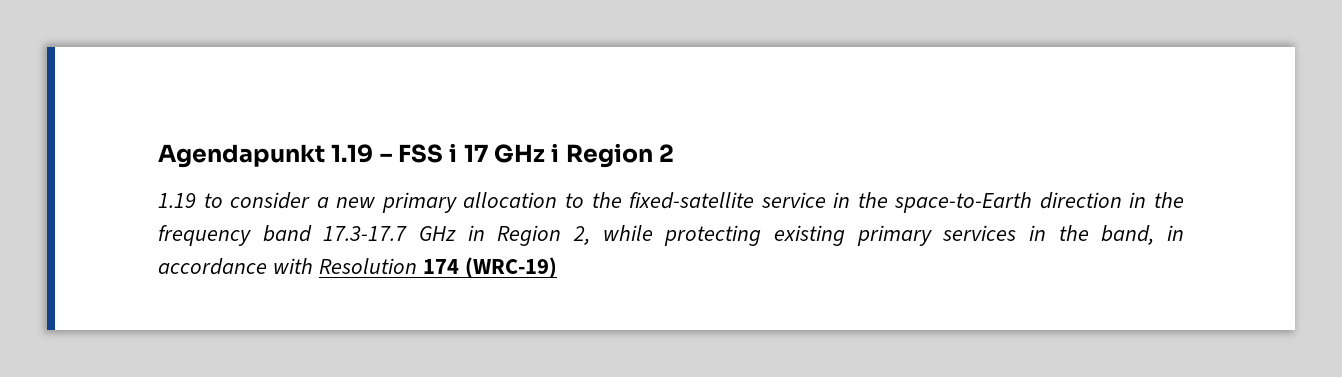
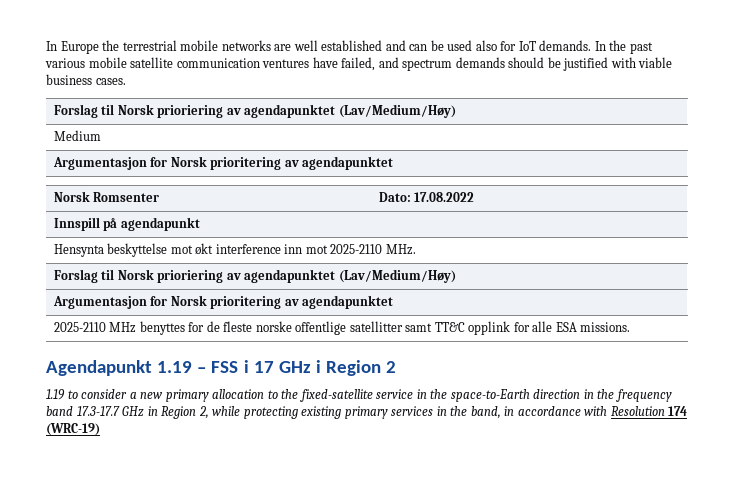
+ In Europe the terrestrial mobile networks are well established and can be used also for IoT demands. In the past various mobile satellite communication ventures have failed, and spectrum demands should be justified with viable business cases.
+ Forslag til Norsk prioriering av agendapunktet (Lav/Medium/Høy)
+ Medium
+ Argumentasjon for Norsk prioritering av agendapunktet
+ Norsk Romsenter | Dato: 17.08.2022
+ Innspill på agendapunkt
+ Hensynta beskyttelse mot økt interference inn mot 2025-2110 MHz.
+ Forslag til Norsk prioriering av agendapunktet (Lav/Medium/Høy)
+ Argumentasjon for Norsk prioritering av agendapunktet
+ 2025-2110 MHz benyttes for de fleste norske offentlige satellitter samt TT&C opplink for alle ESA missions.

